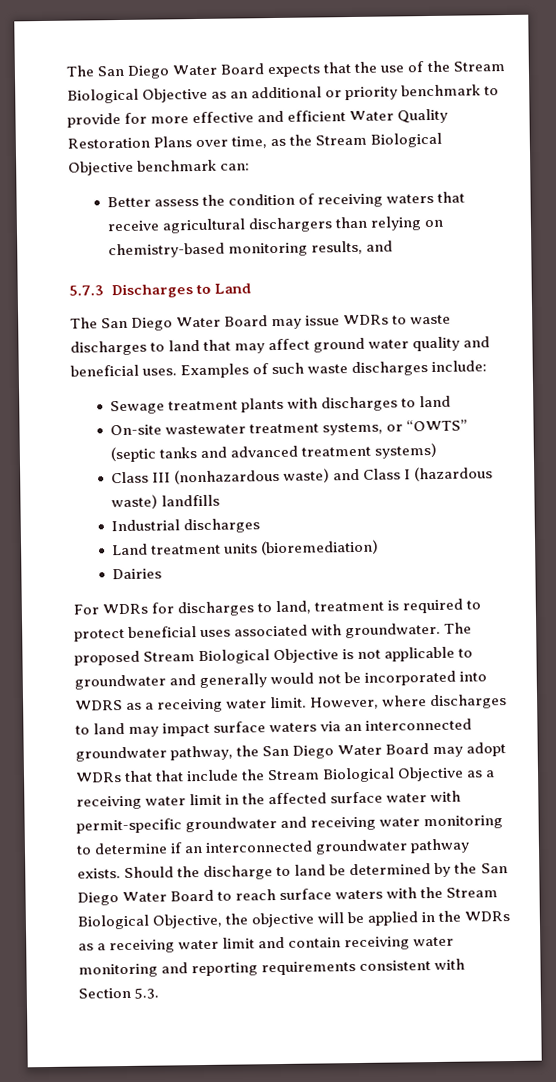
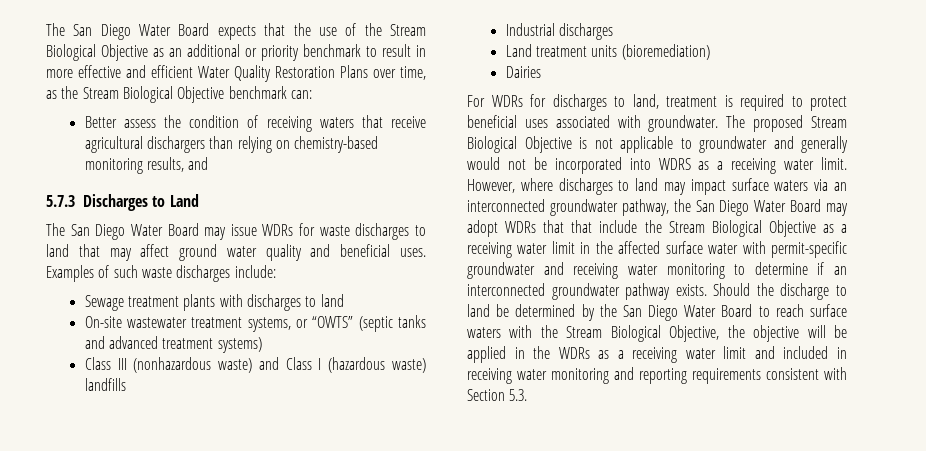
- The San Diego Water Board expects that the use of the Stream Biological Objective as an additional or priority benchmark to provide for more effective and efficient Water Quality Restoration Plans over time, as the Stream Biological Objective benchmark can:
+ The San Diego Water Board expects that the use of the Stream Biological Objective as an additional or priority benchmark to result in more effective and efficient Water Quality Restoration Plans over time, as the Stream Biological Objective benchmark can:
- The San Diego Water Board may issue WDRs to waste discharges to land that may affect ground water quality and beneficial uses.
+ The San Diego Water Board may issue WDRs for waste discharges to land that may affect ground water quality and beneficial uses.
- Should the discharge to land be determined by the San Diego Water Board to reach surface waters with the Stream Biological Objective, the objective will be applied in the WDRs as a receiving water limit and contain receiving water monitoring and reporting requirements consistent with Section 5.3.
+ Should the discharge to land be determined by the San Diego Water Board to reach surface waters with the Stream Biological Objective, the objective will be applied in the WDRs as a receiving water limit and included in receiving water monitoring and reporting requirements consistent with Section 5.3.

